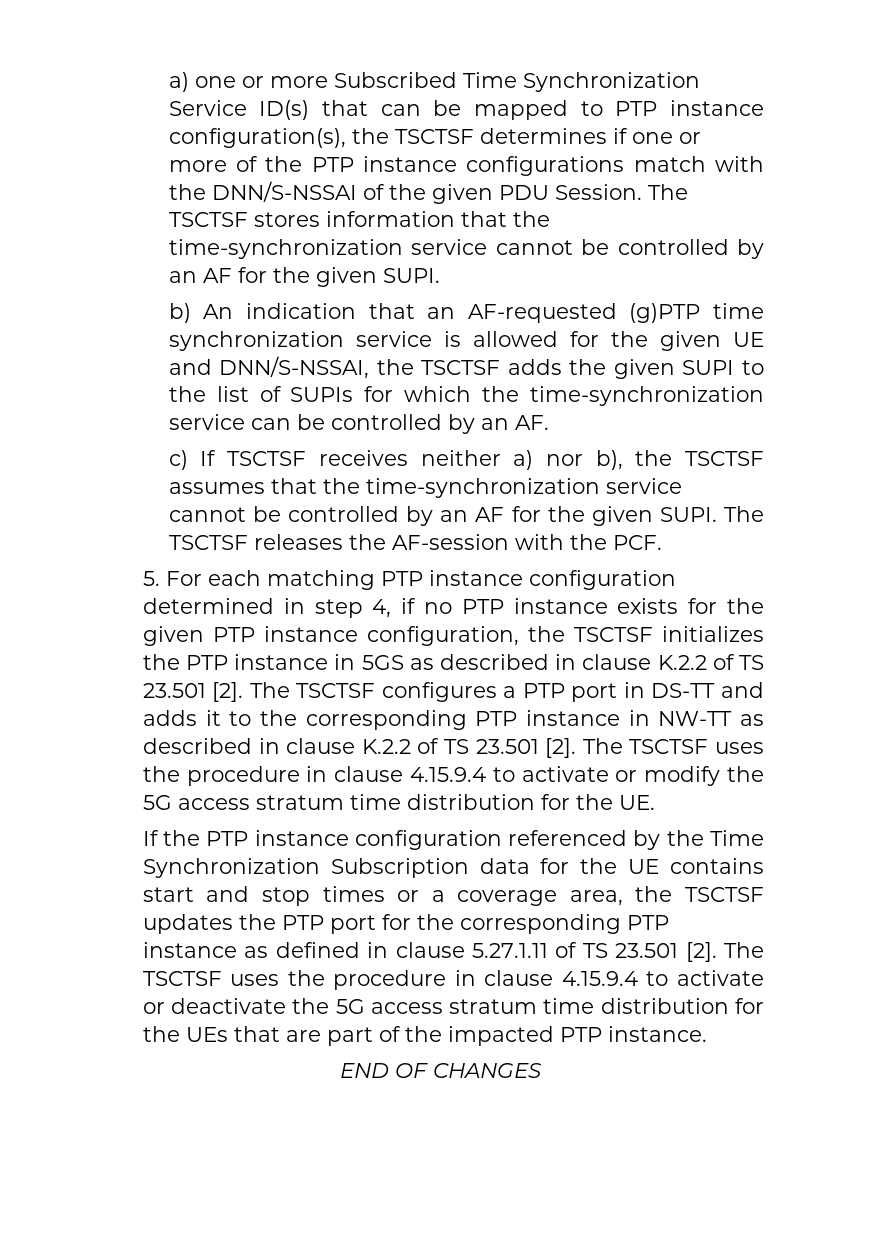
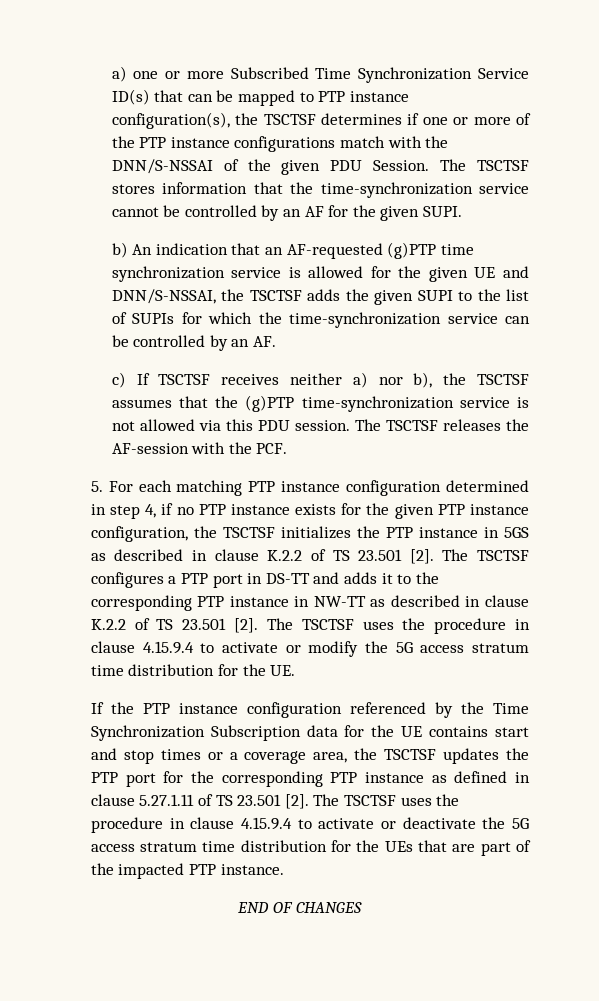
- c) If TSCTSF receives neither a) nor b), the TSCTSF assumes that the time-synchronization service cannot be controlled by an AF for the given SUPI.
+ c) If TSCTSF receives neither a) nor b), the TSCTSF assumes that the (g)PTP time-synchronization service is not allowed via this PDU session.

